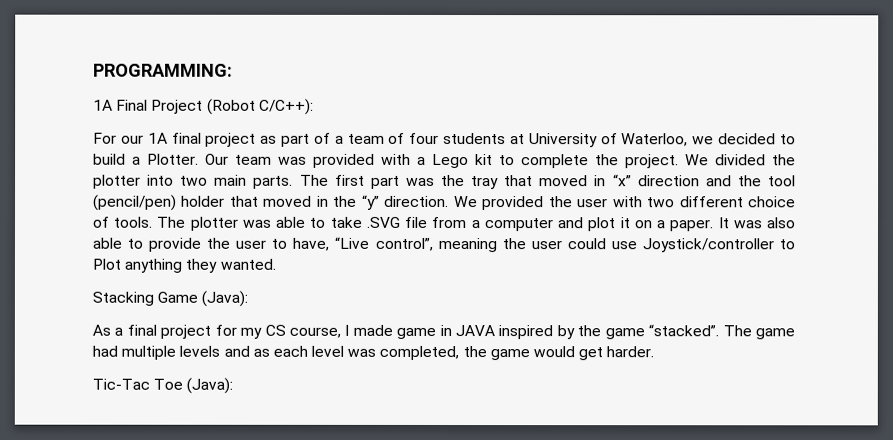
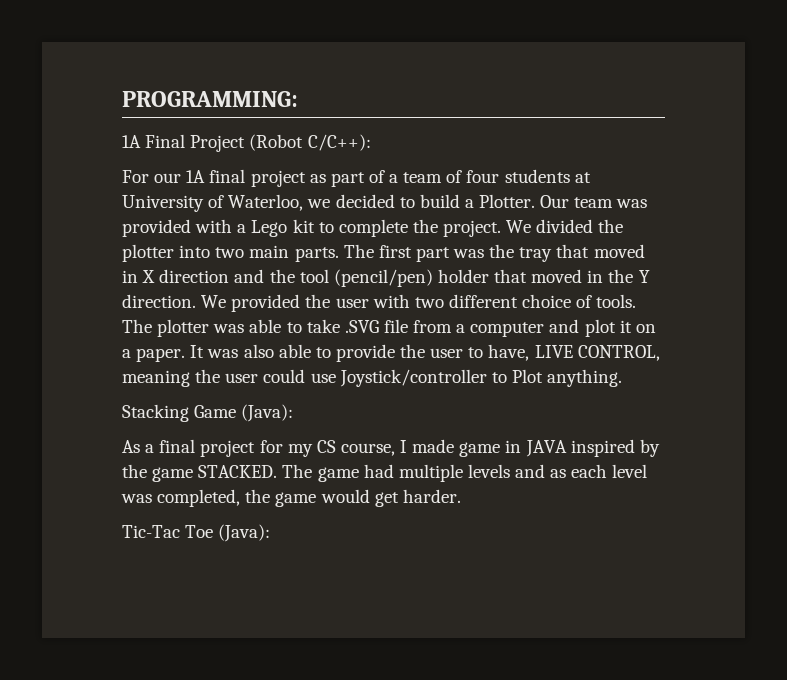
- The first part was the tray that moved in “x” direction and the tool (pencil/pen) holder that moved in the “y” direction.
+ The first part was the tray that moved in X direction and the tool (pencil/pen) holder that moved in the Y direction.
- It was also able to provide the user to have, “Live control”, meaning the user could use Joystick/controller to Plot anything they wanted.
+ It was also able to provide the user to have, LIVE CONTROL, meaning the user could use Joystick/controller to Plot anything.
- As a final project for my CS course, I made game in JAVA inspired by the game “stacked”.
+ As a final project for my CS course, I made game in JAVA inspired by the game STACKED.

